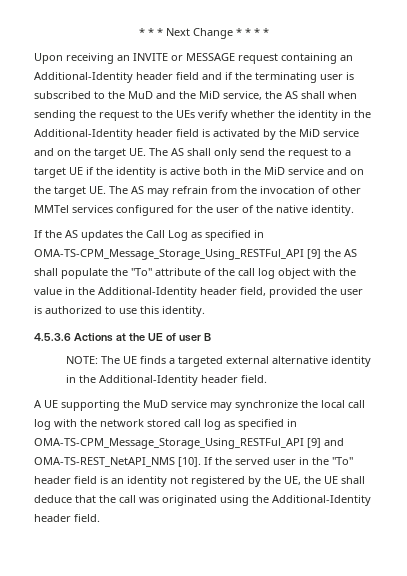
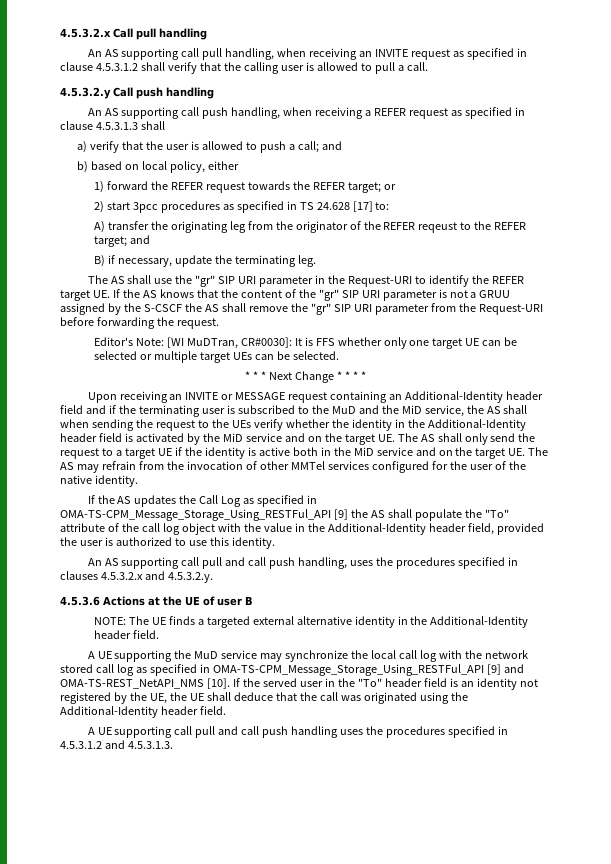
+ 4.5.3.2.x Call pull handling
+ An AS supporting call pull handling, when receiving an INVITE request as specified in clause 4.5.3.1.2 shall verify that the calling user is allowed to pull a call.
+ 4.5.3.2.y Call push handling
+ An AS supporting call push handling, when receiving a REFER request as specified in clause 4.5.3.1.3 shall
+ a) verify that the user is allowed to push a call; and
+ b) based on local policy, either
+ 1) forward the REFER request towards the REFER target; or
+ 2) start 3pcc procedures as specified in TS 24.628 [17] to:
+ A) transfer the originating leg from the originator of the REFER reqeust to the REFER target; and
+ B) if necessary, update the terminating leg.
+ The AS shall use the "gr" SIP URI parameter in the Request-URI to identify the REFER target UE. If the AS knows that the content of the "gr" SIP URI parameter is not a GRUU assigned by the S-CSCF the AS shall remove the "gr" SIP URI parameter from the Request-URI before forwarding the request.
+ Editor's Note: [WI MuDTran, CR#0030]: It is FFS whether only one target UE can be selected or multiple target UEs can be selected.
+ An AS supporting call pull and call push handling, uses the procedures specified in clauses 4.5.3.2.x and 4.5.3.2.y.
+ A UE supporting call pull and call push handling uses the procedures specified in 4.5.3.1.2 and 4.5.3.1.3.

